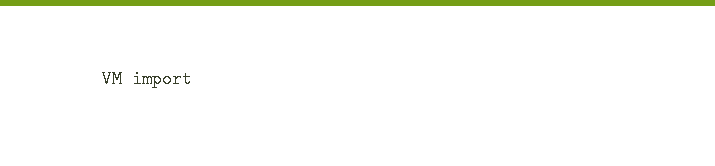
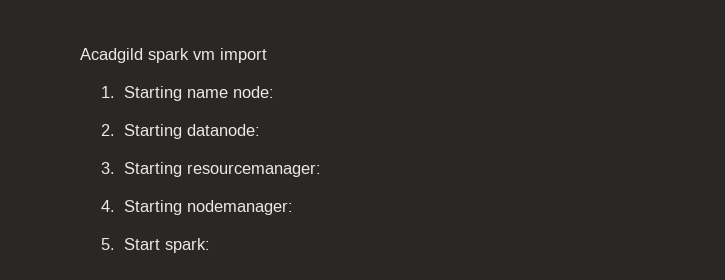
- VM import
+ Acadgild spark vm import
+ 1. Starting name node:
+ 2. Starting datanode:
+ 3. Starting resourcemanager:
+ 4. Starting nodemanager:
+ 5. Start spark:

